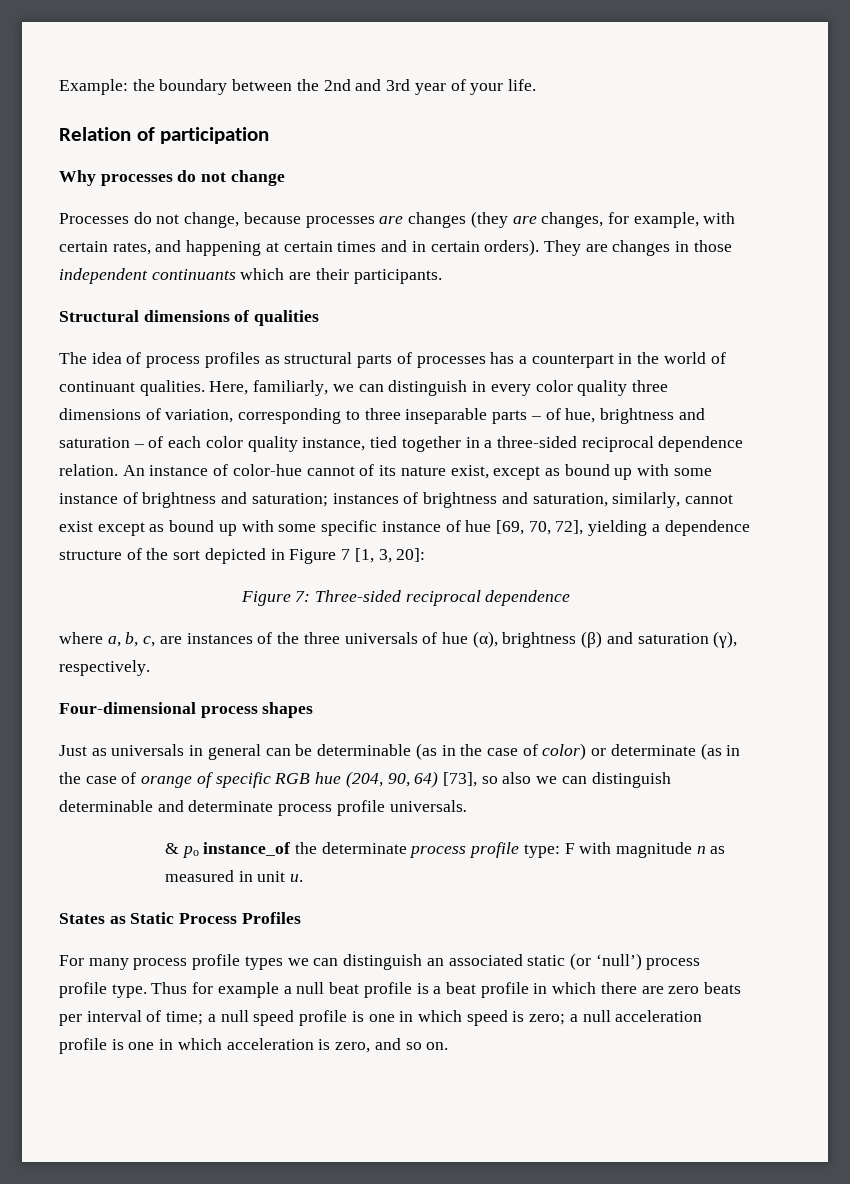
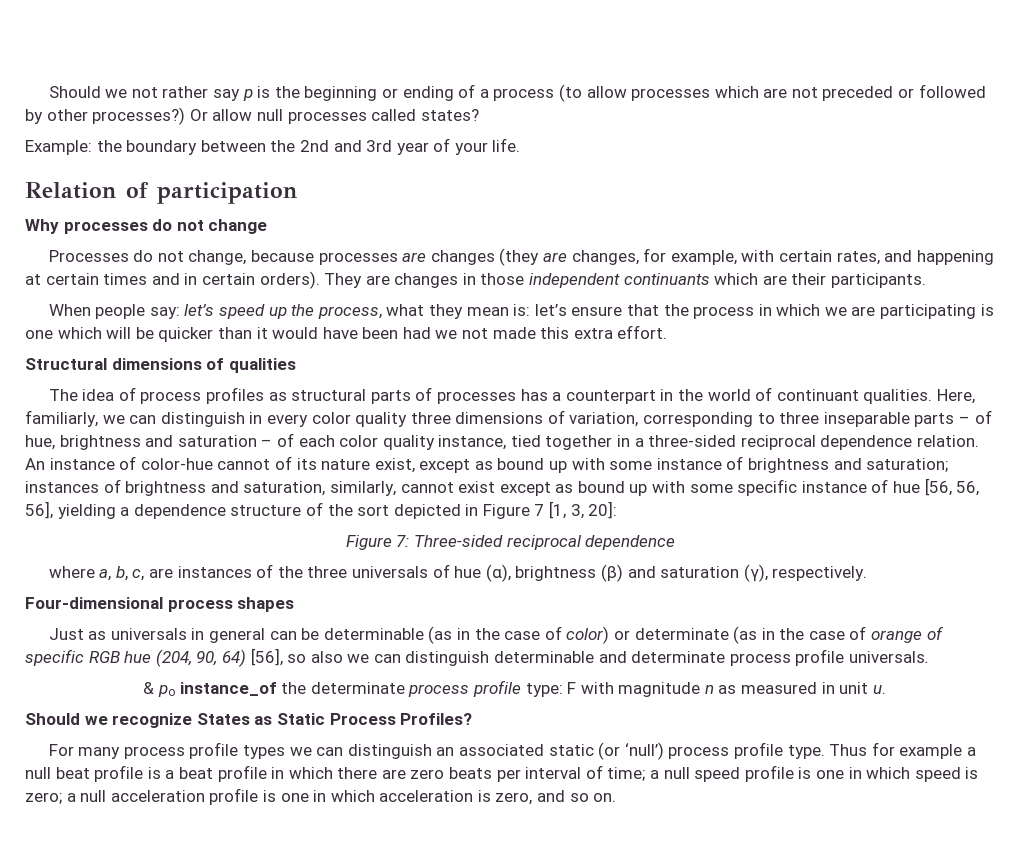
+ Should we not rather say p is the beginning or ending of a process (to allow processes which are not preceded or followed by other processes?) Or allow null processes called states?
+ When people say: let’s speed up the process, what they mean is: let’s ensure that the process in which we are participating is one which will be quicker than it would have been had we not made this extra effort.
- An instance of color-hue cannot of its nature exist, except as bound up with some instance of brightness and saturation; instances of brightness and saturation, similarly, cannot exist except as bound up with some specific instance of hue [69, 70, 72], yielding a dependence structure of the sort depicted in Figure 7 [1, 3, 20]:
+ An instance of color-hue cannot of its nature exist, except as bound up with some instance of brightness and saturation; instances of brightness and saturation, similarly, cannot exist except as bound up with some specific instance of hue [56, 56, 56], yielding a dependence structure of the sort depicted in Figure 7 [1, 3, 20]:
- Just as universals in general can be determinable (as in the case of color) or determinate (as in the case of orange of specific RGB hue (204, 90, 64) [73], so also we can distinguish determinable and determinate process profile universals.
+ Just as universals in general can be determinable (as in the case of color) or determinate (as in the case of orange of specific RGB hue (204, 90, 64) [56], so also we can distinguish determinable and determinate process profile universals.
- States as Static Process Profiles
+ Should we recognize States as Static Process Profiles?

